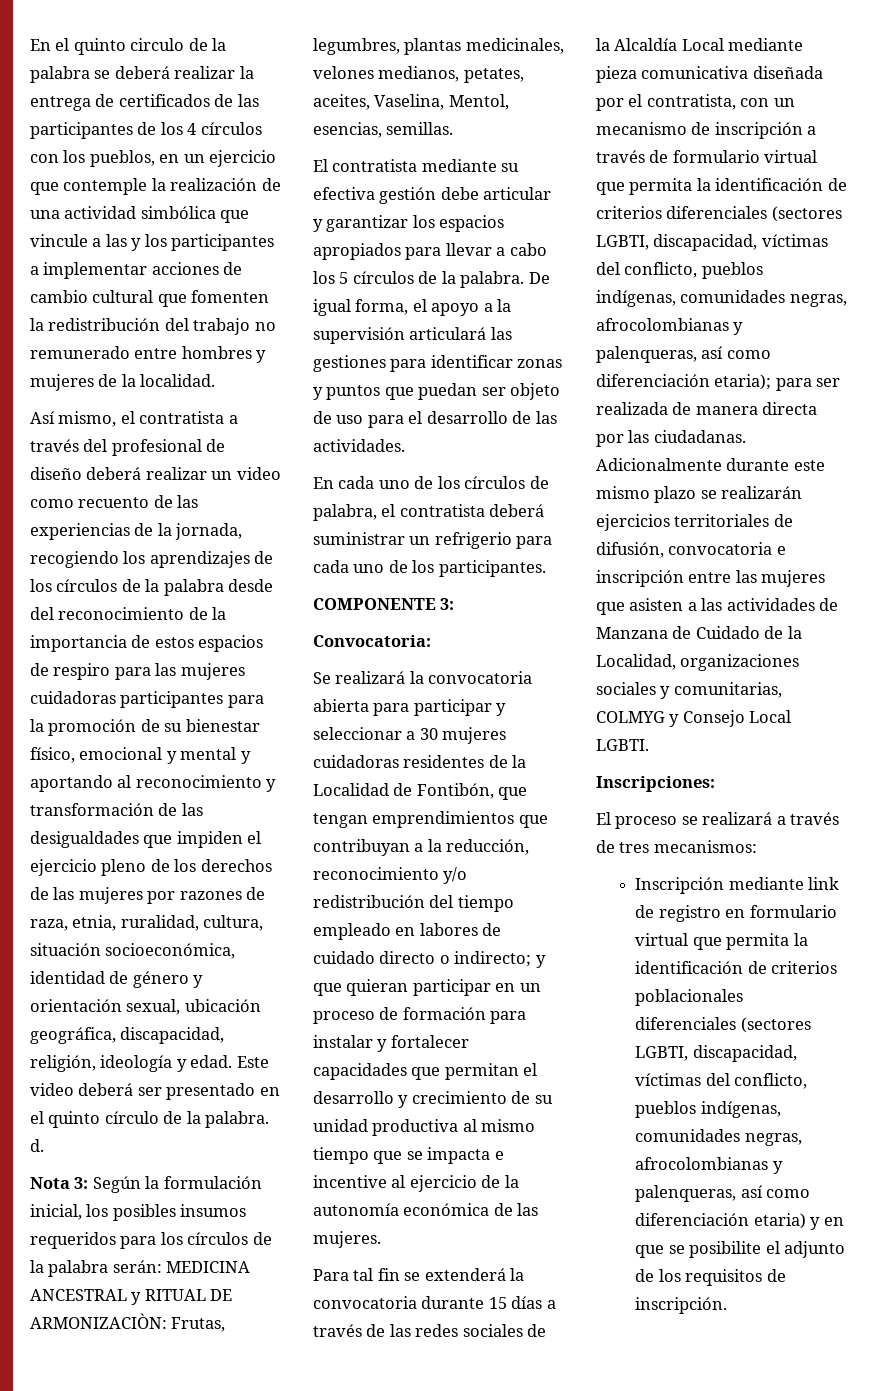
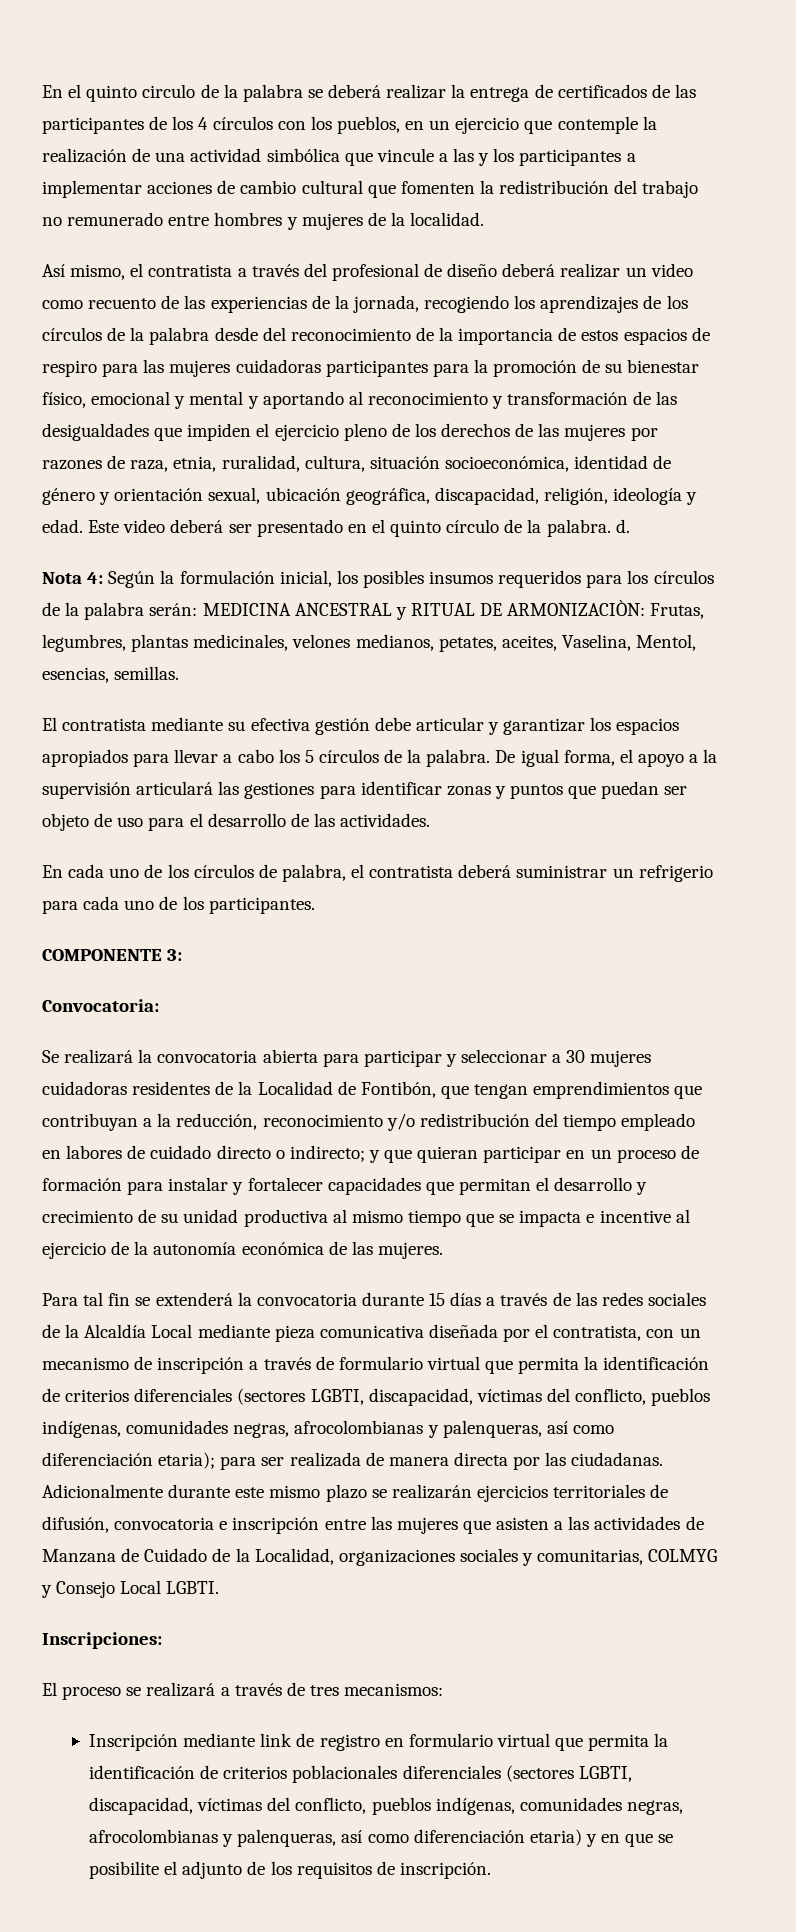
- Nota 3: Según la formulación inicial, los posibles insumos requeridos para los círculos de la palabra serán: MEDICINA ANCESTRAL y RITUAL DE ARMONIZACIÒN: Frutas, legumbres, plantas medicinales, velones medianos, petates, aceites, Vaselina, Mentol, esencias, semillas.
+ Nota 4: Según la formulación inicial, los posibles insumos requeridos para los círculos de la palabra serán: MEDICINA ANCESTRAL y RITUAL DE ARMONIZACIÒN: Frutas, legumbres, plantas medicinales, velones medianos, petates, aceites, Vaselina, Mentol, esencias, semillas.

